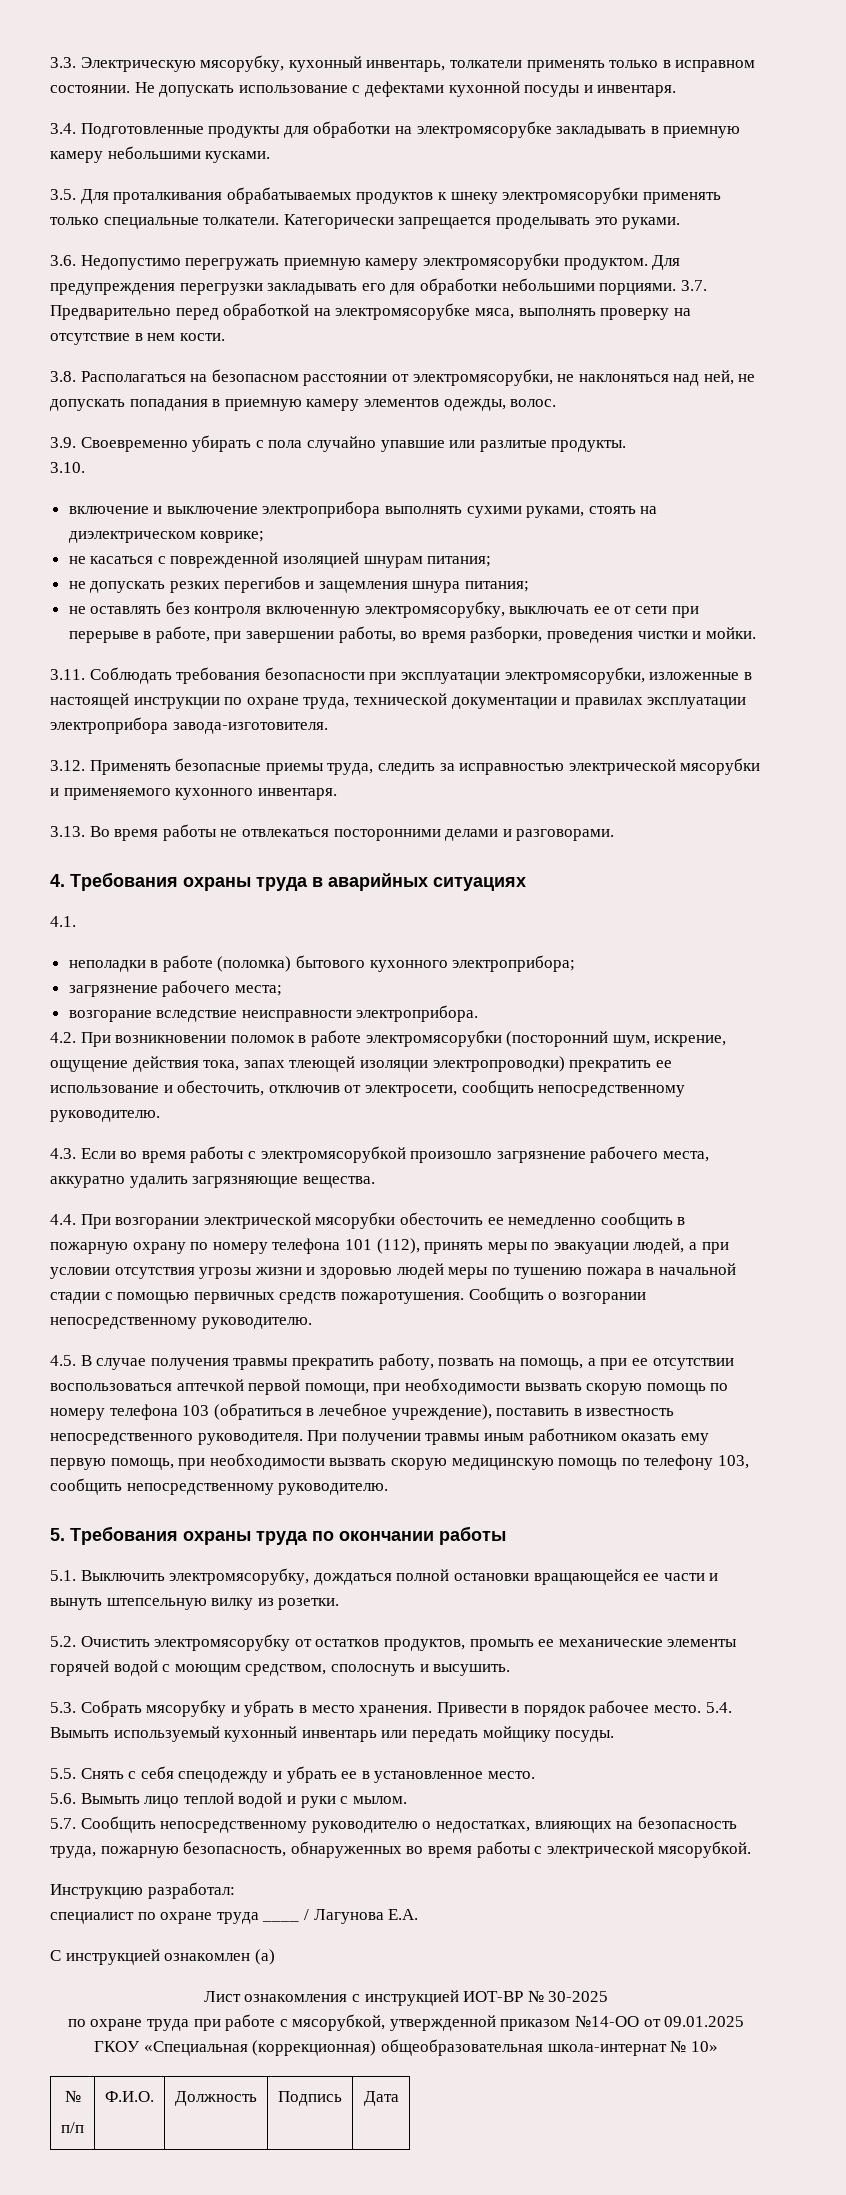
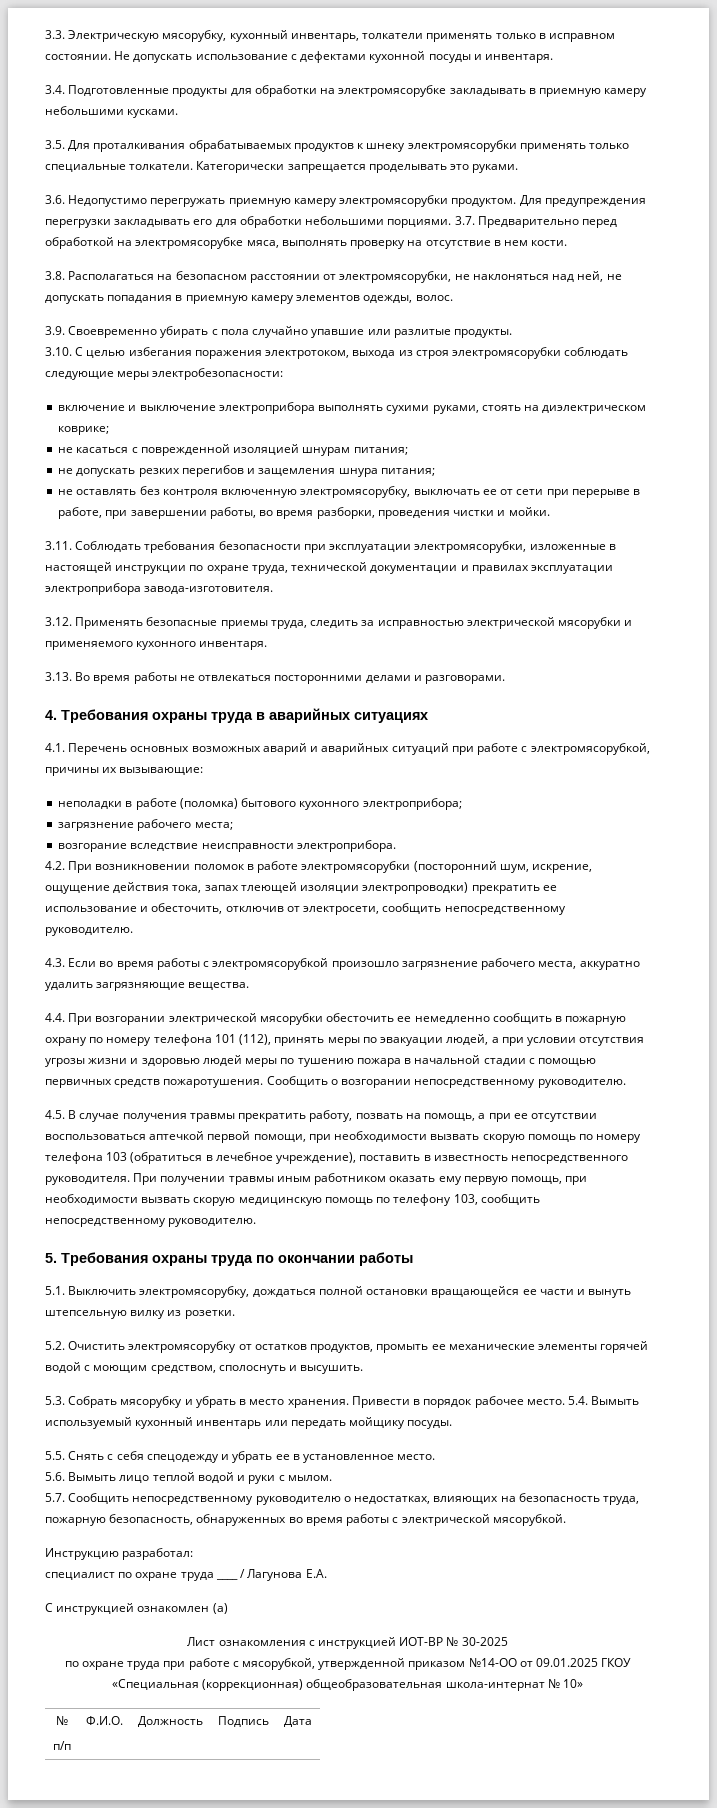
- 3.10.
+ 3.10. С целью избегания поражения электротоком, выхода из строя электромясорубки соблюдать следующие меры электробезопасности:
- 4.1.
+ 4.1. Перечень основных возможных аварий и аварийных ситуаций при работе с электромясорубкой, причины их вызывающие:

